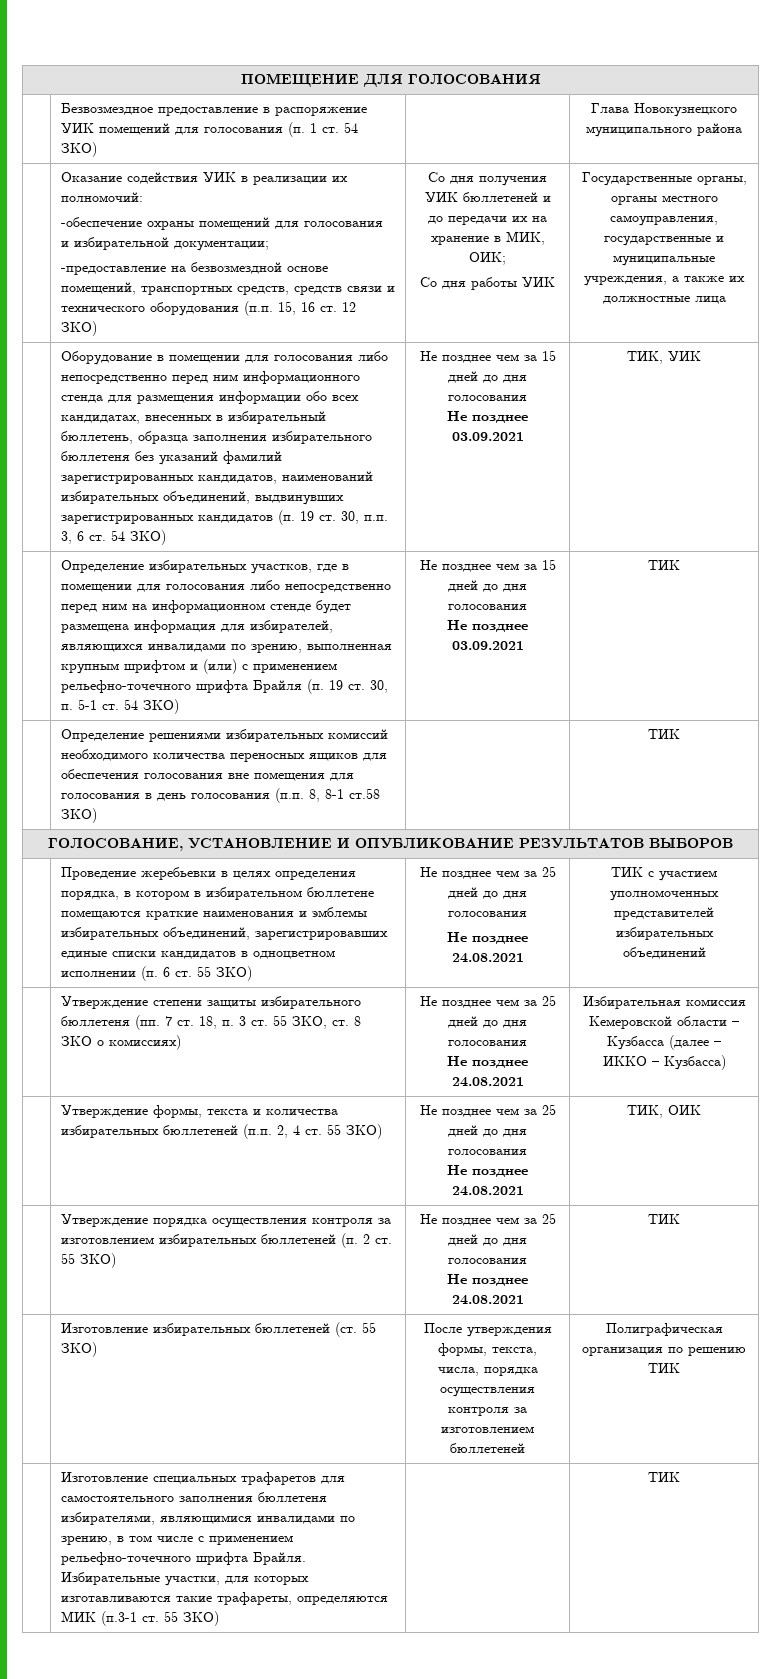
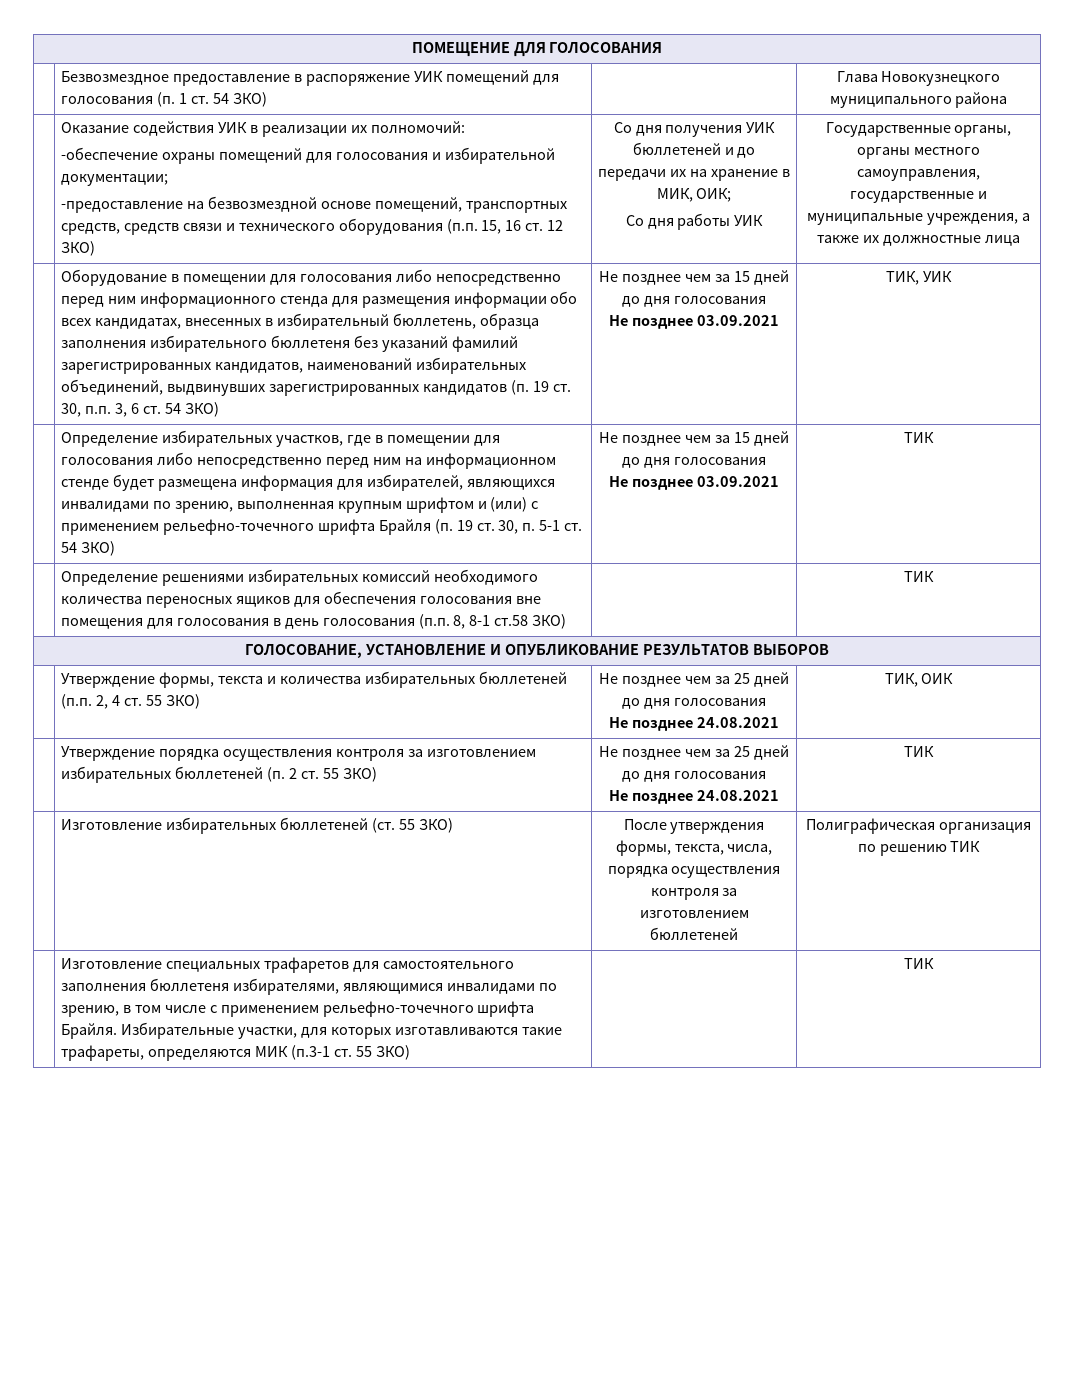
- Проведение жеребьевки в целях определения порядка, в котором в избирательном бюллетене помещаются краткие наименования и эмблемы избирательных объединений, зарегистрировавших единые списки кандидатов в одноцветном исполнении (п. 6 ст. 55 ЗКО) | Не позднее чем за 25 дней до дня голосования
- Не позднее 24.08.2021 | ТИК с участием уполномоченных представителей избирательных объединений
- | Утверждение степени защиты избирательного бюллетеня (пп. 7 ст. 18, п. 3 ст. 55 ЗКО, ст. 8 ЗКО о комиссиях) | Не позднее чем за 25 дней до дня голосования
- Не позднее 24.08.2021 | Избирательная комиссия Кемеровской области – Кузбасса (далее –
- ИККО – Кузбасса)

